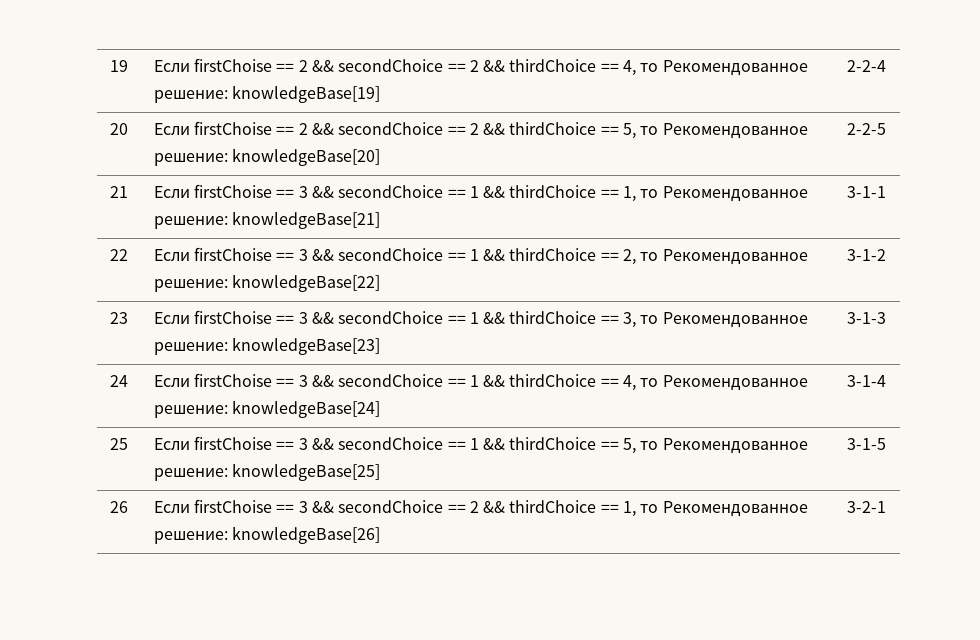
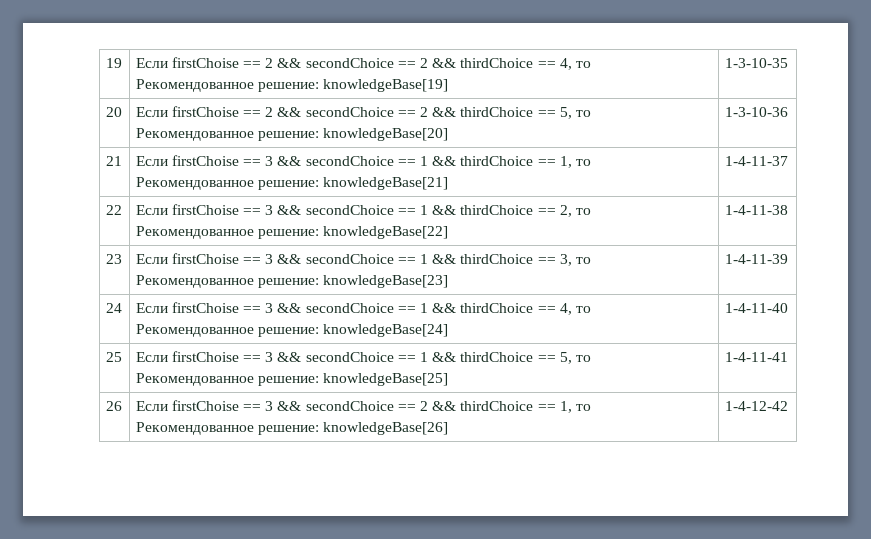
- 19 | Если firstChoise == 2 && secondChoice == 2 && thirdChoice == 4, то Рекомендованное решение: knowledgeBase[19] | 2-2-4
+ 19 | Если firstChoise == 2 && secondChoice == 2 && thirdChoice == 4, то Рекомендованное решение: knowledgeBase[19] | 1-3-10-35
- 20 | Если firstChoise == 2 && secondChoice == 2 && thirdChoice == 5, то Рекомендованное решение: knowledgeBase[20] | 2-2-5
+ 20 | Если firstChoise == 2 && secondChoice == 2 && thirdChoice == 5, то Рекомендованное решение: knowledgeBase[20] | 1-3-10-36
- 21 | Если firstChoise == 3 && secondChoice == 1 && thirdChoice == 1, то Рекомендованное решение: knowledgeBase[21] | 3-1-1
+ 21 | Если firstChoise == 3 && secondChoice == 1 && thirdChoice == 1, то Рекомендованное решение: knowledgeBase[21] | 1-4-11-37
- 22 | Если firstChoise == 3 && secondChoice == 1 && thirdChoice == 2, то Рекомендованное решение: knowledgeBase[22] | 3-1-2
+ 22 | Если firstChoise == 3 && secondChoice == 1 && thirdChoice == 2, то Рекомендованное решение: knowledgeBase[22] | 1-4-11-38
- 23 | Если firstChoise == 3 && secondChoice == 1 && thirdChoice == 3, то Рекомендованное решение: knowledgeBase[23] | 3-1-3
+ 23 | Если firstChoise == 3 && secondChoice == 1 && thirdChoice == 3, то Рекомендованное решение: knowledgeBase[23] | 1-4-11-39
- 24 | Если firstChoise == 3 && secondChoice == 1 && thirdChoice == 4, то Рекомендованное решение: knowledgeBase[24] | 3-1-4
+ 24 | Если firstChoise == 3 && secondChoice == 1 && thirdChoice == 4, то Рекомендованное решение: knowledgeBase[24] | 1-4-11-40
- 25 | Если firstChoise == 3 && secondChoice == 1 && thirdChoice == 5, то Рекомендованное решение: knowledgeBase[25] | 3-1-5
+ 25 | Если firstChoise == 3 && secondChoice == 1 && thirdChoice == 5, то Рекомендованное решение: knowledgeBase[25] | 1-4-11-41
- 26 | Если firstChoise == 3 && secondChoice == 2 && thirdChoice == 1, то Рекомендованное решение: knowledgeBase[26] | 3-2-1
+ 26 | Если firstChoise == 3 && secondChoice == 2 && thirdChoice == 1, то Рекомендованное решение: knowledgeBase[26] | 1-4-12-42

